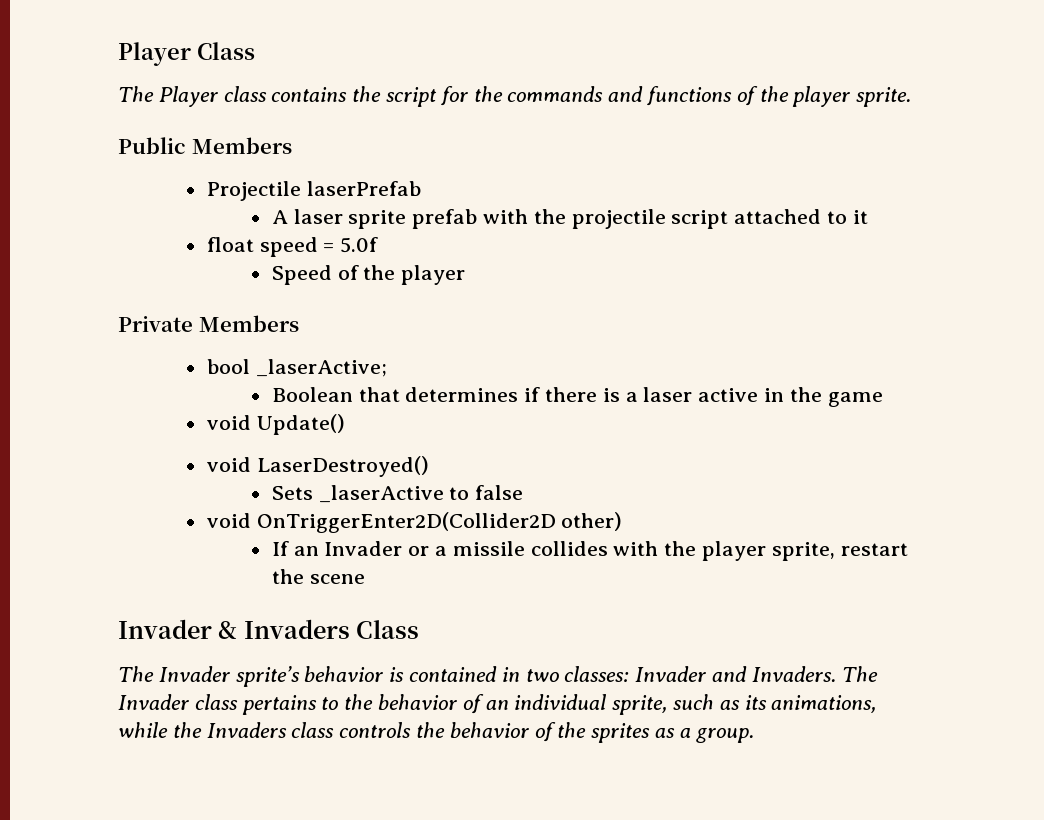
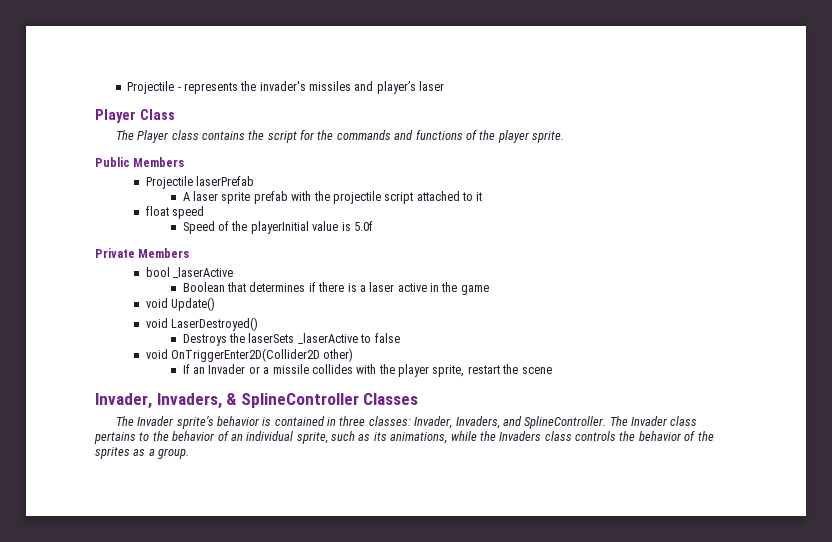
+ Projectile - represents the invader's missiles and player’s laser
- float speed = 5.0f
+ float speed
- Speed of the player
+ Speed of the playerInitial value is 5.0f
- bool _laserActive;
+ bool _laserActive
- Sets _laserActive to false
+ Destroys the laserSets _laserActive to false
- Invader & Invaders Class
+ Invader, Invaders, & SplineController Classes
- The Invader sprite’s behavior is contained in two classes: Invader and Invaders.
+ The Invader sprite’s behavior is contained in three classes: Invader, Invaders, and SplineController.

